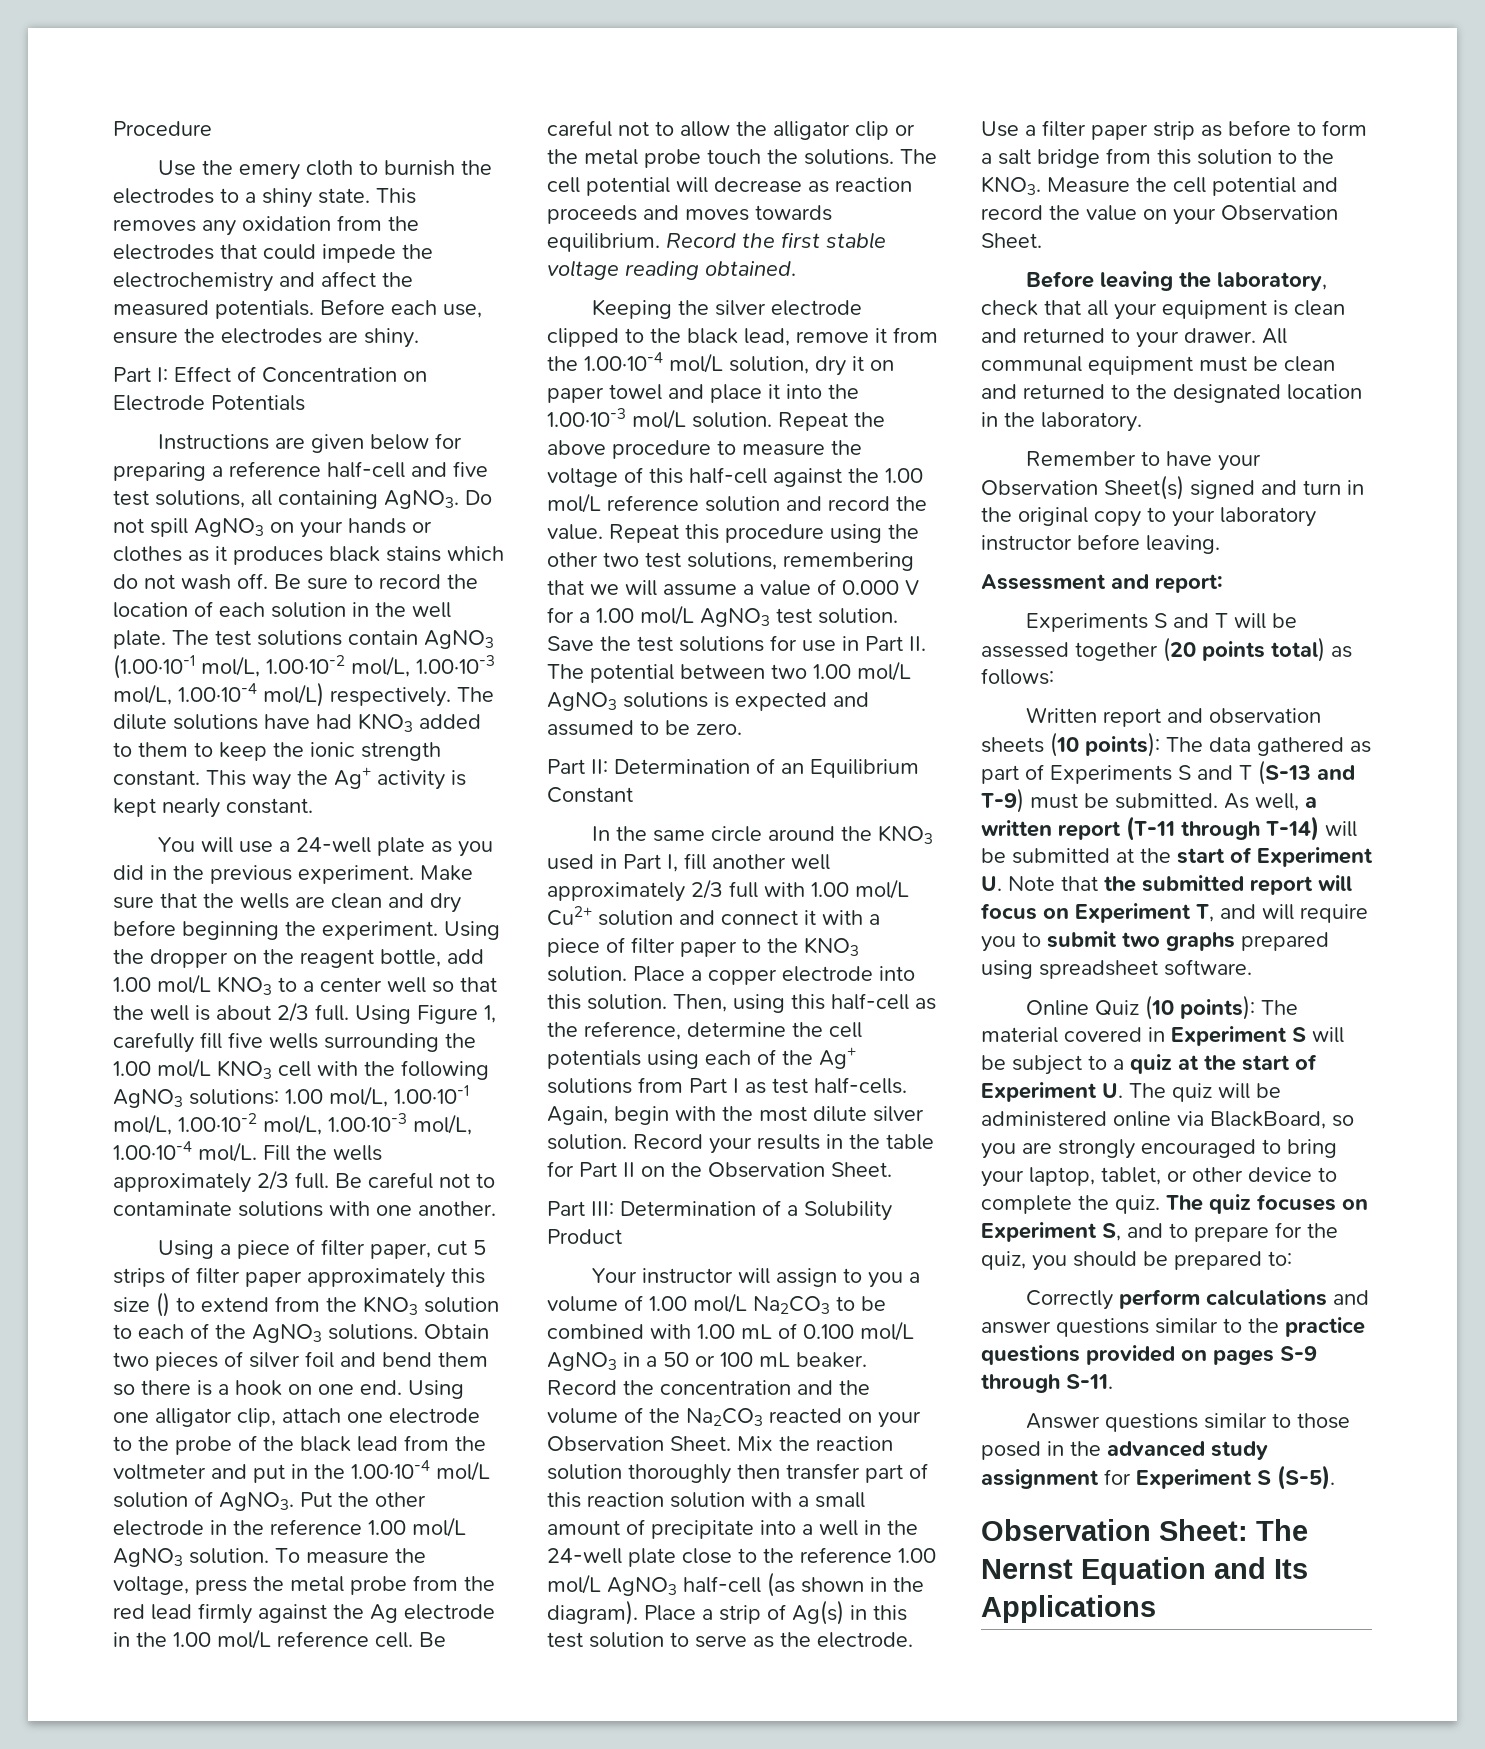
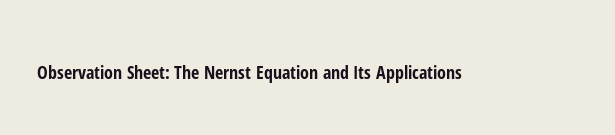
- Procedure
- Use the emery cloth to burnish the electrodes to a shiny state. This removes any oxidation from the electrodes that could impede the electrochemistry and affect the measured potentials. Before each use, ensure the electrodes are shiny.
- Part I: Effect of Concentration on Electrode Potentials
- Instructions are given below for preparing a reference half-cell and five test solutions, all containing AgNO3. Do not spill AgNO3 on your hands or clothes as it produces black stains which do not wash off. Be sure to record the location of each solution in the well plate. The test solutions contain AgNO3 (1.00·10-1 mol/L, 1.00·10-2 mol/L, 1.00·10-3 mol/L, 1.00·10-4 mol/L) respectively. The dilute solutions have had KNO3 added to them to keep the ionic strength constant. This way the Ag+ activity is kept nearly constant.
- You will use a 24-well plate as you did in the previous experiment. Make sure that the wells are clean and dry before beginning the experiment. Using the dropper on the reagent bottle, add 1.00 mol/L KNO3 to a center well so that the well is about 2/3 full. Using Figure 1, carefully fill five wells surrounding the 1.00 mol/L KNO3 cell with the following AgNO3 solutions: 1.00 mol/L, 1.00·10-1 mol/L, 1.00·10-2 mol/L, 1.00·10-3 mol/L, 1.00·10-4 mol/L. Fill the wells approximately 2/3 full. Be careful not to contaminate solutions with one another.
- Using a piece of filter paper, cut 5 strips of filter paper approximately this size () to extend from the KNO3 solution to each of the AgNO3 solutions. Obtain two pieces of silver foil and bend them so there is a hook on one end. Using one alligator clip, attach one electrode to the probe of the black lead from the voltmeter and put in the 1.00·10-4 mol/L solution of AgNO3. Put the other electrode in the reference 1.00 mol/L AgNO3 solution. To measure the voltage, press the metal probe from the red lead firmly against the Ag electrode in the 1.00 mol/L reference cell. Be careful not to allow the alligator clip or the metal probe touch the solutions. The cell potential will decrease as reaction proceeds and moves towards equilibrium. Record the first stable voltage reading obtained.
- Keeping the silver electrode clipped to the black lead, remove it from the 1.00·10-4 mol/L solution, dry it on paper towel and place it into the 1.00·10-3 mol/L solution. Repeat the above procedure to measure the voltage of this half-cell against the 1.00 mol/L reference solution and record the value. Repeat this procedure using the other two test solutions, remembering that we will assume a value of 0.000 V for a 1.00 mol/L AgNO3 test solution. Save the test solutions for use in Part II. The potential between two 1.00 mol/L AgNO3 solutions is expected and assumed to be zero.
- Part II: Determination of an Equilibrium Constant
- In the same circle around the KNO3 used in Part I, fill another well approximately 2/3 full with 1.00 mol/L Cu2+ solution and connect it with a piece of filter paper to the KNO3 solution. Place a copper electrode into this solution. Then, using this half-cell as the reference, determine the cell potentials using each of the Ag+ solutions from Part I as test half-cells. Again, begin with the most dilute silver solution. Record your results in the table for Part II on the Observation Sheet.
- Part III: Determination of a Solubility Product
- Your instructor will assign to you a volume of 1.00 mol/L Na2CO3 to be combined with 1.00 mL of 0.100 mol/L AgNO3 in a 50 or 100 mL beaker. Record the concentration and the volume of the Na2CO3 reacted on your Observation Sheet. Mix the reaction solution thoroughly then transfer part of this reaction solution with a small amount of precipitate into a well in the 24-well plate close to the reference 1.00 mol/L AgNO3 half-cell (as shown in the diagram). Place a strip of Ag(s) in this test solution to serve as the electrode. Use a filter paper strip as before to form a salt bridge from this solution to the KNO3. Measure the cell potential and record the value on your Observation Sheet.
- Before leaving the laboratory, check that all your equipment is clean and returned to your drawer. All communal equipment must be clean and returned to the designated location in the laboratory.
- Remember to have your Observation Sheet(s) signed and turn in the original copy to your laboratory instructor before leaving.
- Assessment and report:
- Experiments S and T will be assessed together (20 points total) as follows:
- Written report and observation sheets (10 points): The data gathered as part of Experiments S and T (S-13 and T-9) must be submitted. As well, a written report (T-11 through T-14) will be submitted at the start of Experiment U. Note that the submitted report will focus on Experiment T, and will require you to submit two graphs prepared using spreadsheet software.
- Online Quiz (10 points): The material covered in Experiment S will be subject to a quiz at the start of Experiment U. The quiz will be administered online via BlackBoard, so you are strongly encouraged to bring your laptop, tablet, or other device to complete the quiz. The quiz focuses on Experiment S, and to prepare for the quiz, you should be prepared to:
- Correctly perform calculations and answer questions similar to the practice questions provided on pages S-9 through S-11.
- Answer questions similar to those posed in the advanced study assignment for Experiment S (S-5).

